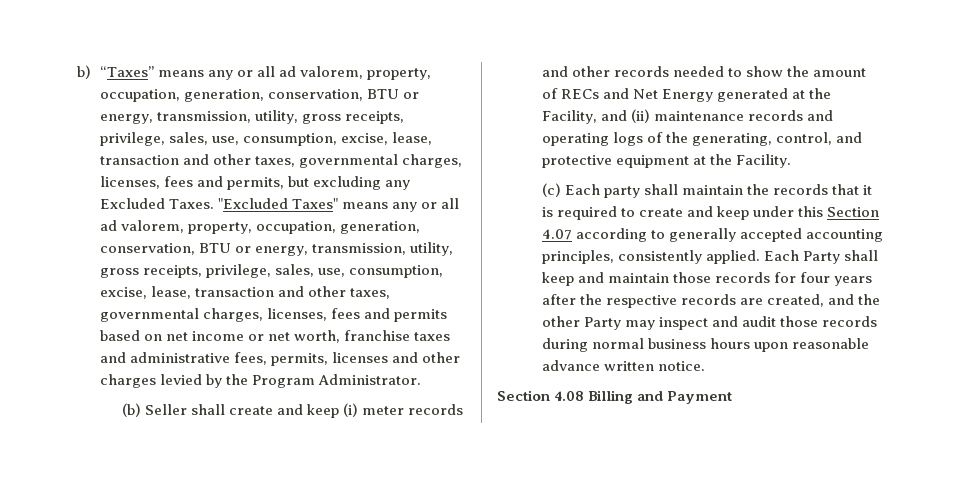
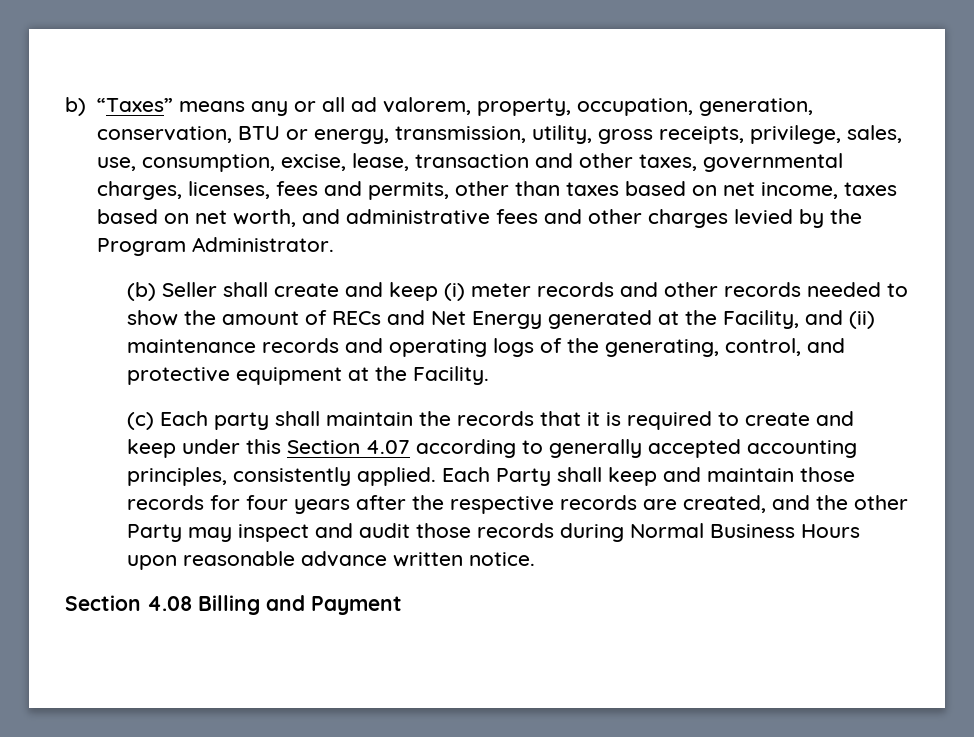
- b) “Taxes” means any or all ad valorem, property, occupation, generation, conservation, BTU or energy, transmission, utility, gross receipts, privilege, sales, use, consumption, excise, lease, transaction and other taxes, governmental charges, licenses, fees and permits, but excluding any Excluded Taxes. "Excluded Taxes" means any or all ad valorem, property, occupation, generation, conservation, BTU or energy, transmission, utility, gross receipts, privilege, sales, use, consumption, excise, lease, transaction and other taxes, governmental charges, licenses, fees and permits based on net income or net worth, franchise taxes and administrative fees, permits, licenses and other charges levied by the Program Administrator.
+ b) “Taxes” means any or all ad valorem, property, occupation, generation, conservation, BTU or energy, transmission, utility, gross receipts, privilege, sales, use, consumption, excise, lease, transaction and other taxes, governmental charges, licenses, fees and permits, other than taxes based on net income, taxes based on net worth, and administrative fees and other charges levied by the Program Administrator.
- Each Party shall keep and maintain those records for four years after the respective records are created, and the other Party may inspect and audit those records during normal business hours upon reasonable advance written notice.
+ Each Party shall keep and maintain those records for four years after the respective records are created, and the other Party may inspect and audit those records during Normal Business Hours upon reasonable advance written notice.

